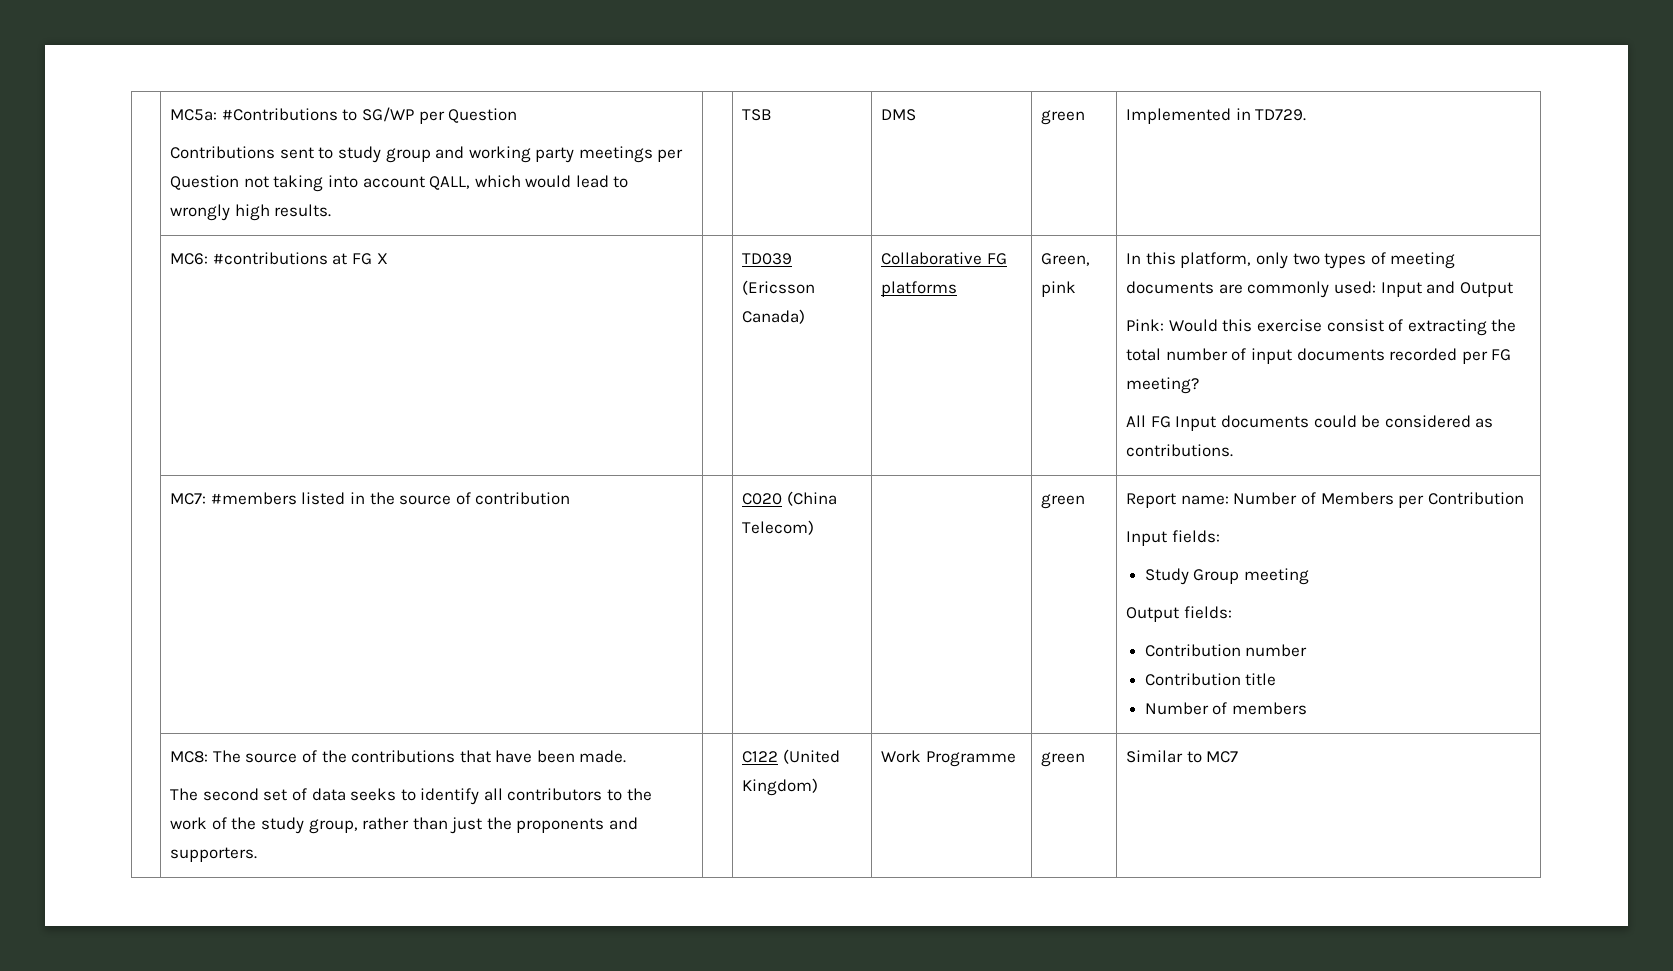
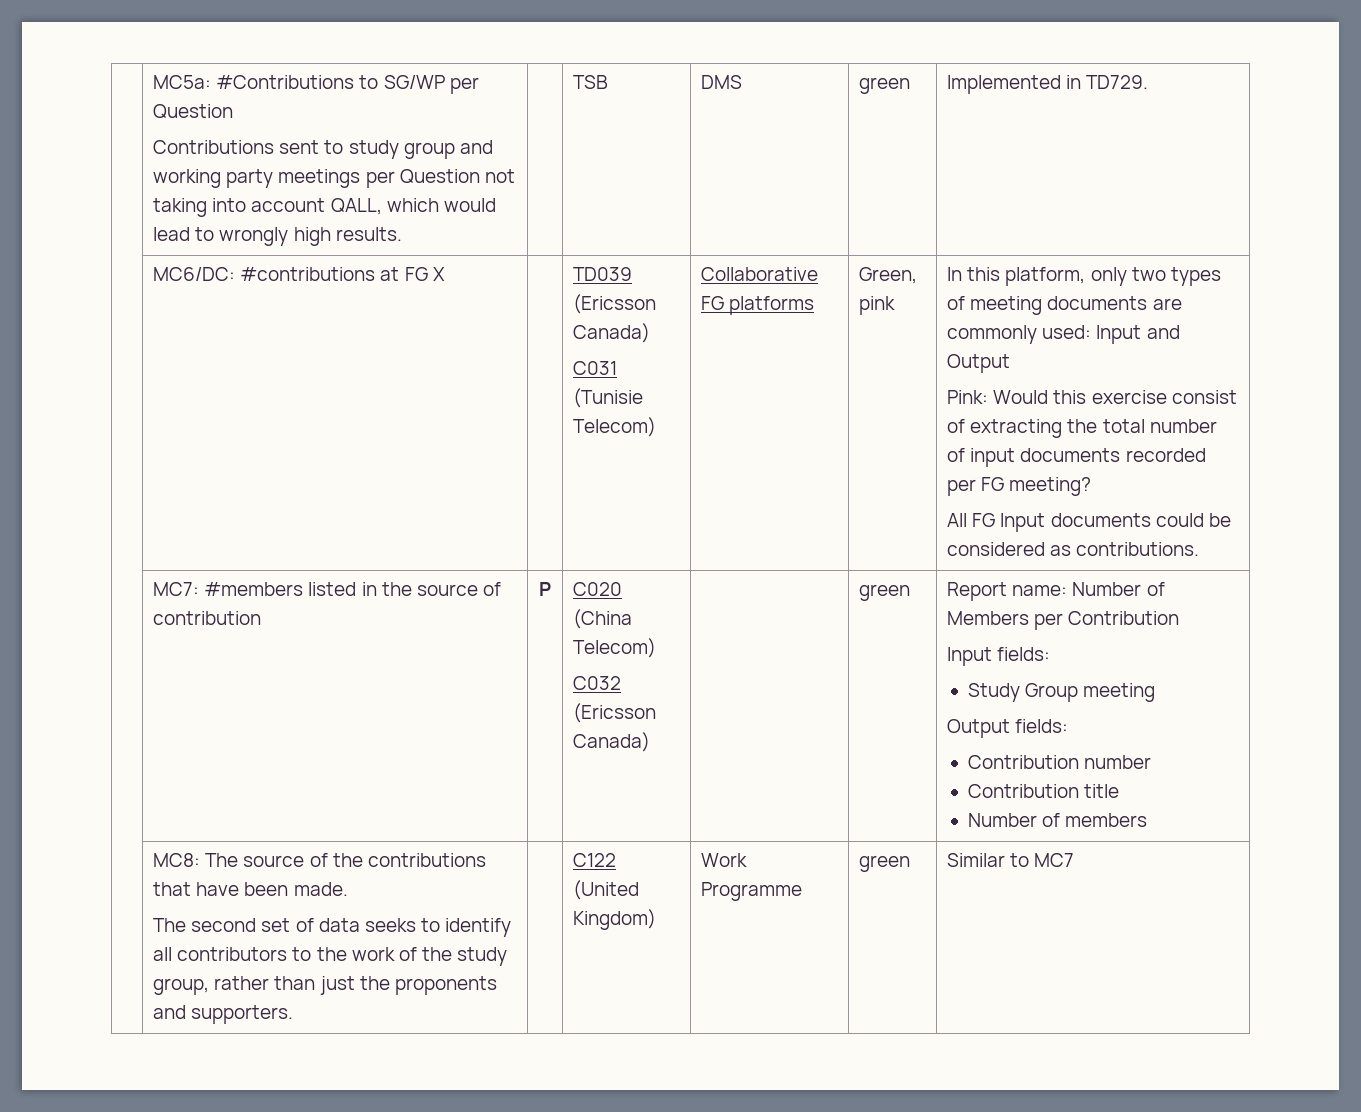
- MC6: #contributions at FG X
+ MC6/DC: #contributions at FG X
+ C031 (Tunisie Telecom)
- | MC7: #members listed in the source of contribution | | C020 (China Telecom) | | green | Report name: Number of Members per Contribution
+ | MC7: #members listed in the source of contribution | P | C020 (China Telecom)
+ C032 (Ericsson Canada) | | green | Report name: Number of Members per Contribution

